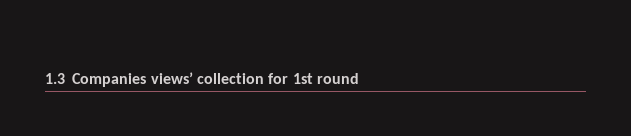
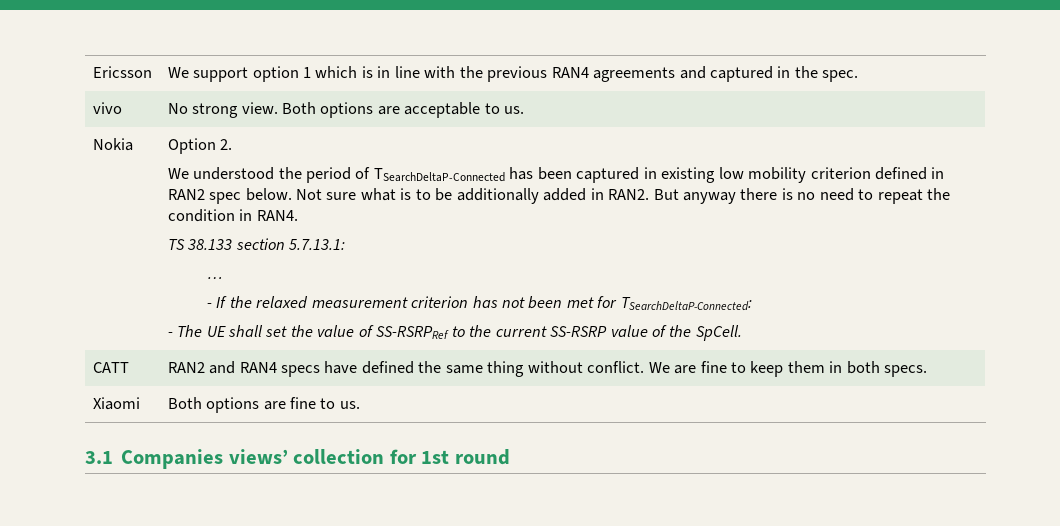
- 1.3 Companies views’ collection for 1st round
+ Ericsson | We support option 1 which is in line with the previous RAN4 agreements and captured in the spec.
+ vivo | No strong view. Both options are acceptable to us.
+ Nokia | Option 2.
+ We understood the period of TSearchDeltaP-Connected has been captured in existing low mobility criterion defined in RAN2 spec below. Not sure what is to be additionally added in RAN2. But anyway there is no need to repeat the condition in RAN4.
+ TS 38.133 section 5.7.13.1:
+ …
+ - If the relaxed measurement criterion has not been met for TSearchDeltaP-Connected:
+ - The UE shall set the value of SS-RSRPRef to the current SS-RSRP value of the SpCell.
+ CATT | RAN2 and RAN4 specs have defined the same thing without conflict. We are fine to keep them in both specs.
+ Xiaomi | Both options are fine to us.
+ 3.1 Companies views’ collection for 1st round

